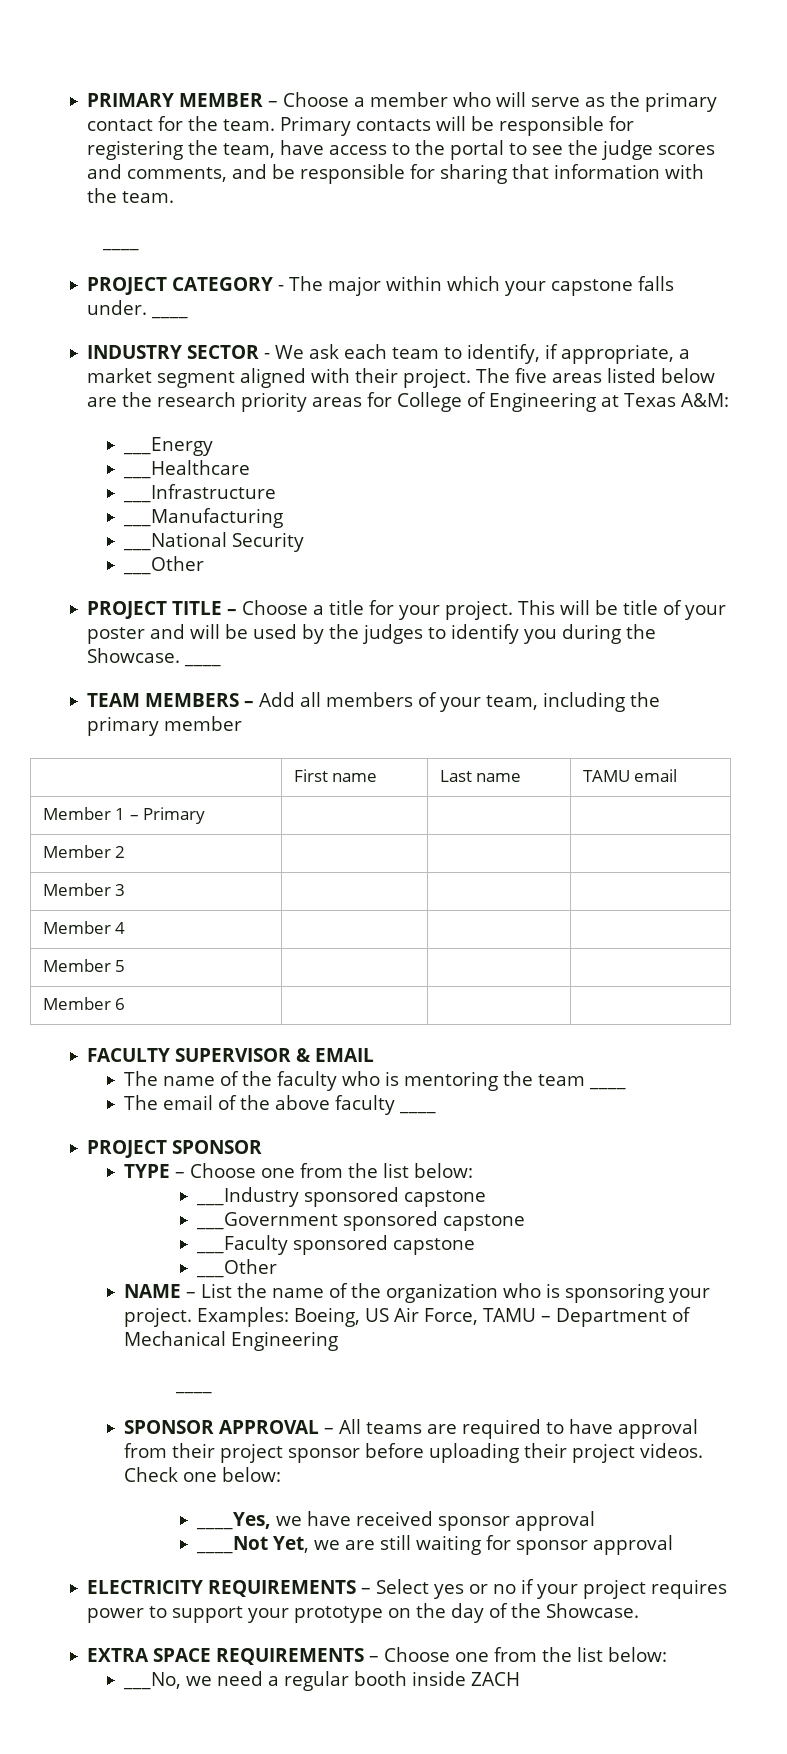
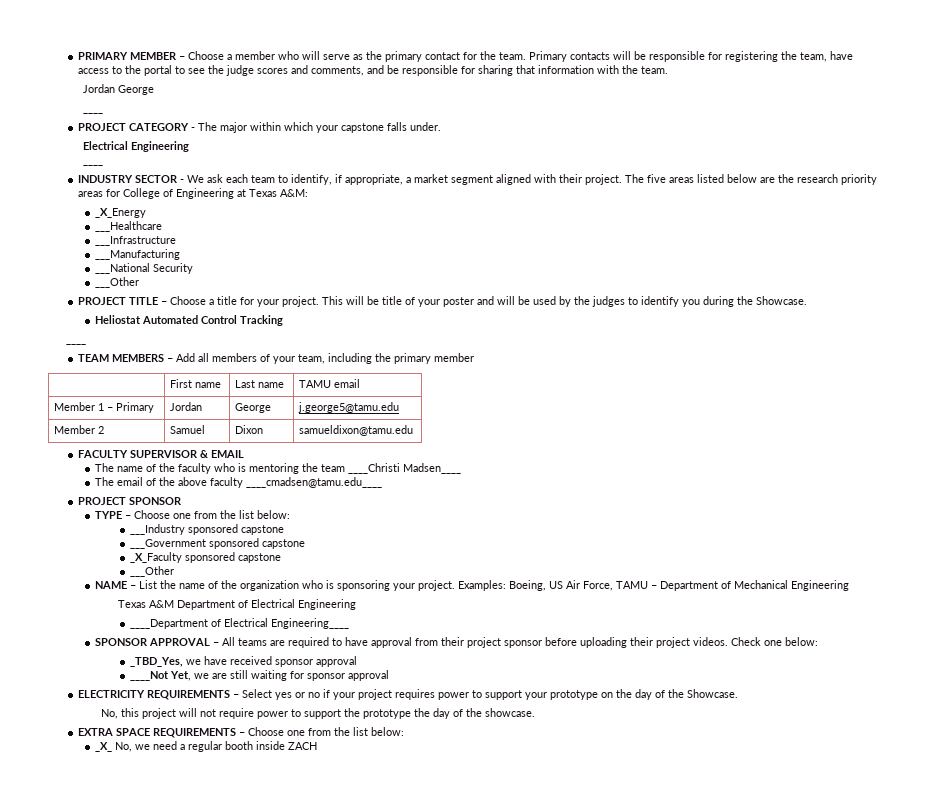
+ Jordan George
- PROJECT CATEGORY - The major within which your capstone falls under. ____
+ PROJECT CATEGORY - The major within which your capstone falls under.
+ Electrical Engineering
+ ____
- ___Energy
+ _X_Energy
- This will be title of your poster and will be used by the judges to identify you during the Showcase. ____
+ This will be title of your poster and will be used by the judges to identify you during the Showcase.
+ Heliostat Automated Control Tracking
+ ____
- Member 1 – Primary | | |
+ Member 1 – Primary | Jordan | George | j.george5@tamu.edu
- Member 2 | | |
- Member 3 | | |
- Member 4 | | |
- Member 5 | | |
- Member 6 | | |
+ Member 2 | Samuel | Dixon | samueldixon@tamu.edu
- The name of the faculty who is mentoring the team ____
+ The name of the faculty who is mentoring the team ____Christi Madsen____
- The email of the above faculty ____
+ The email of the above faculty ____cmadsen@tamu.edu____
- ___Faculty sponsored capstone
+ _X_Faculty sponsored capstone
  Examples: Boeing, US Air Force, TAMU – Department of Mechanical Engineering
- ____
+ Texas A&M Department of Electrical Engineering
+ ____Department of Electrical Engineering____
- ____Yes, we have received sponsor approval
+ _TBD_Yes, we have received sponsor approval
+ No, this project will not require power to support the prototype the day of the showcase.
- ___No, we need a regular booth inside ZACH
+ _X_ No, we need a regular booth inside ZACH

